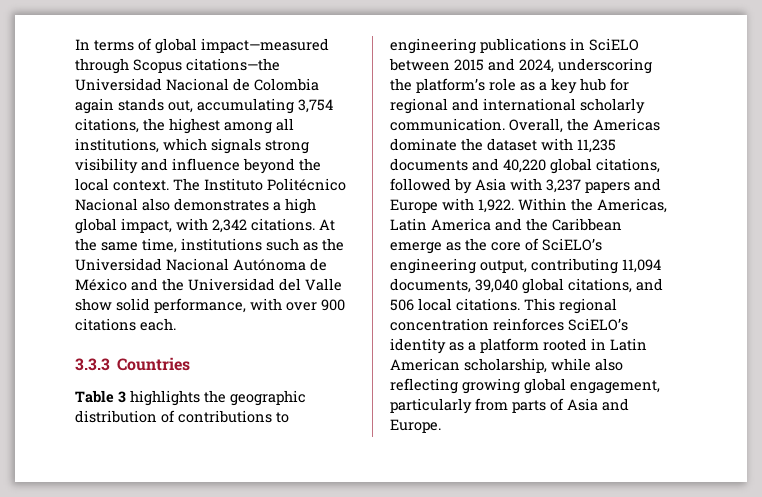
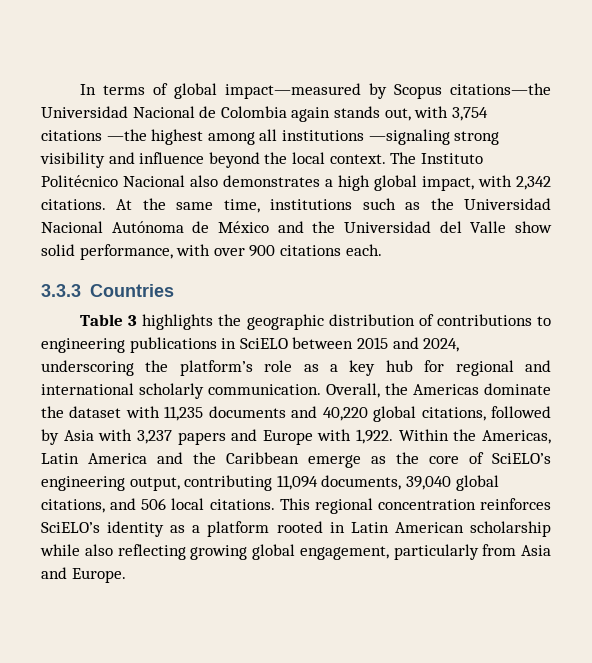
- In terms of global impact—measured through Scopus citations—the Universidad Nacional de Colombia again stands out, accumulating 3,754 citations, the highest among all institutions, which signals strong visibility and influence beyond the local context.
+ In terms of global impact—measured by Scopus citations—the Universidad Nacional de Colombia again stands out, with 3,754 citations —the highest among all institutions —signaling strong visibility and influence beyond the local context.
- This regional concentration reinforces SciELO’s identity as a platform rooted in Latin American scholarship, while also reflecting growing global engagement, particularly from parts of Asia and Europe.
+ This regional concentration reinforces SciELO’s identity as a platform rooted in Latin American scholarship while also reflecting growing global engagement, particularly from Asia and Europe.

